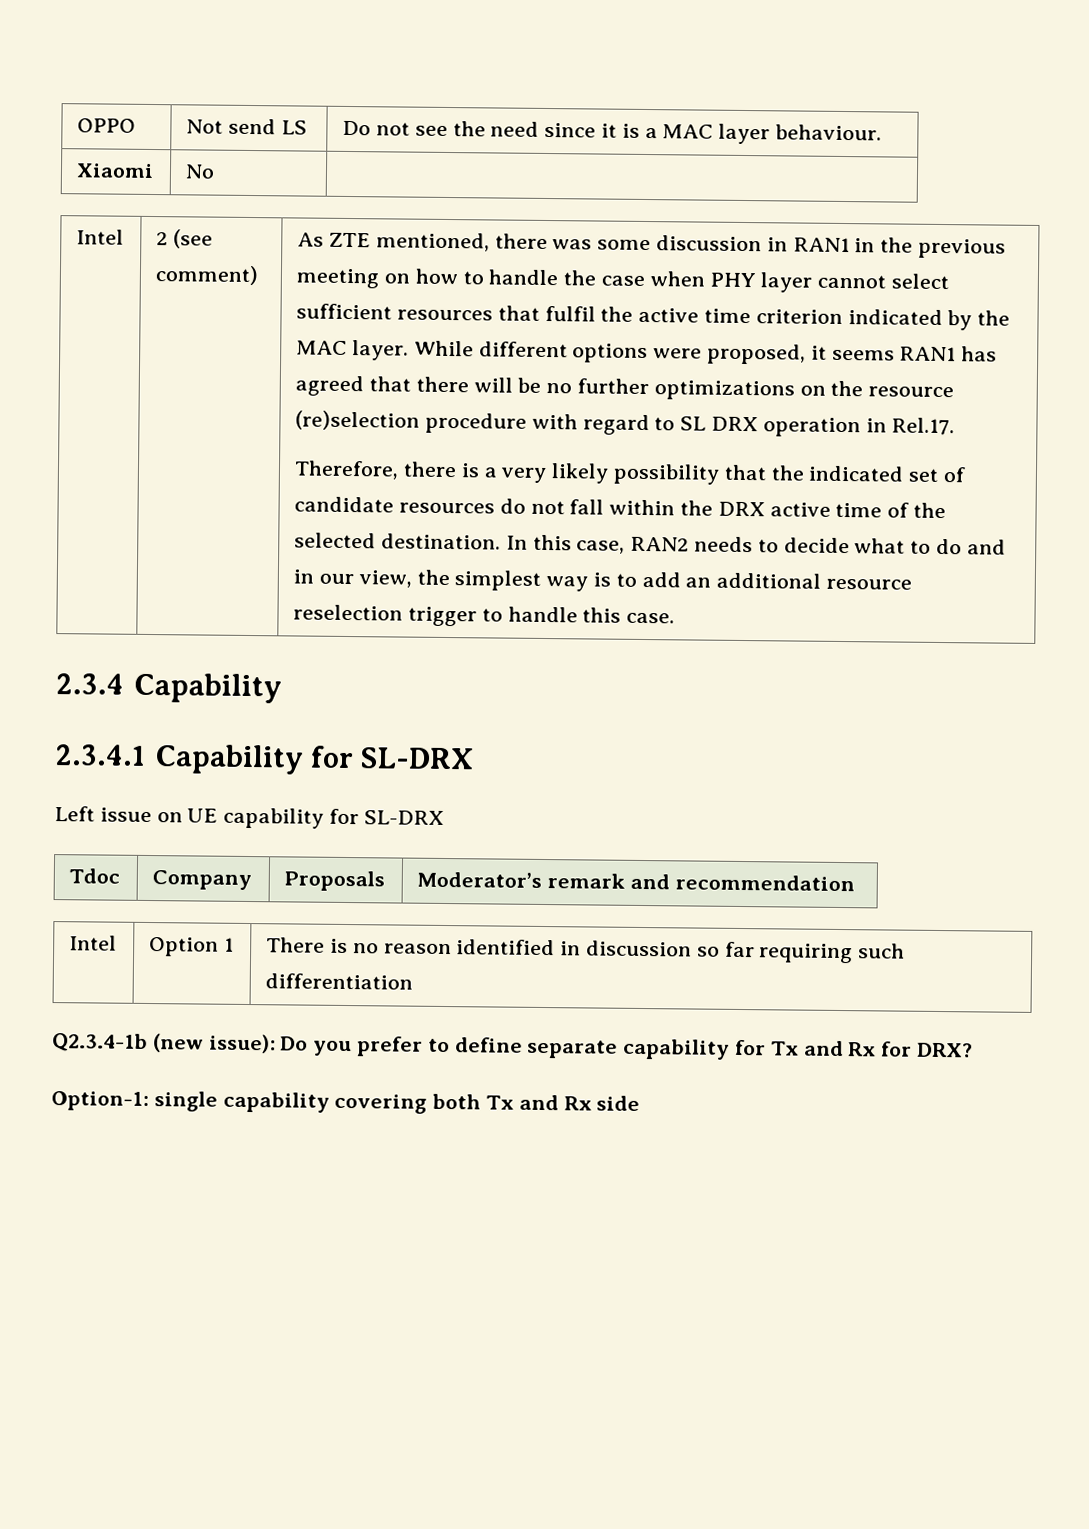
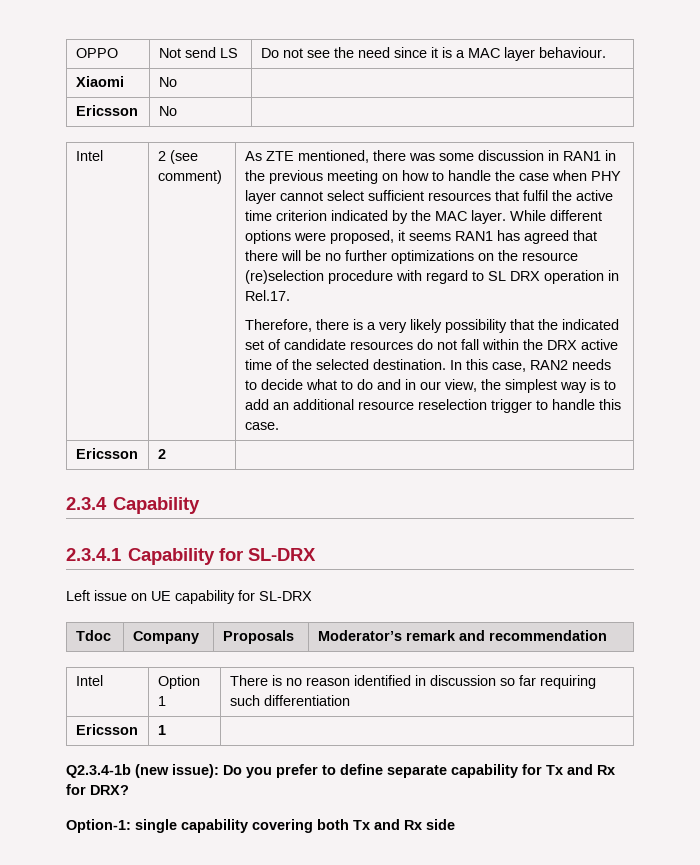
+ Ericsson | No |
+ Ericsson | 2 |
+ Ericsson | 1 |

